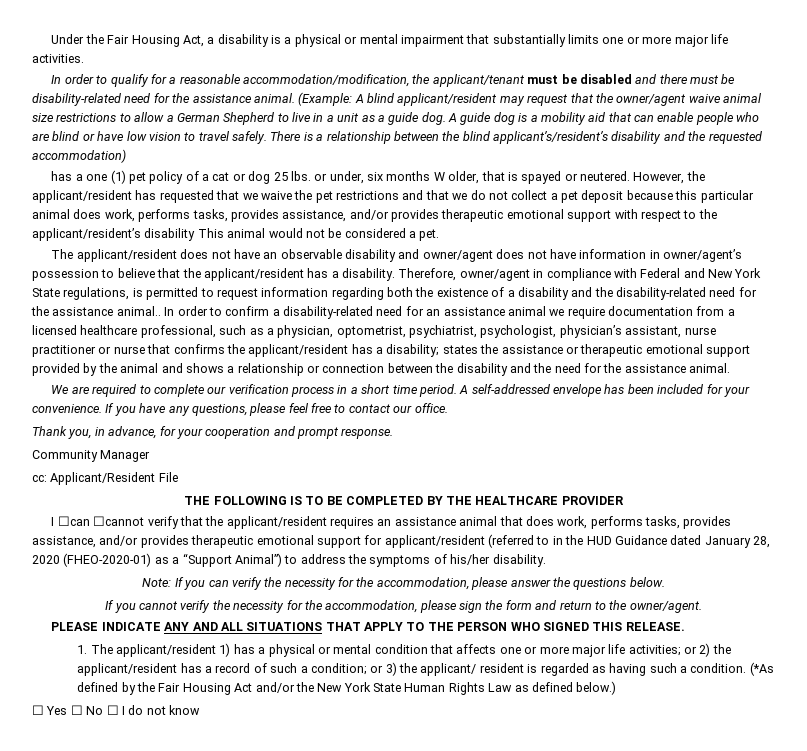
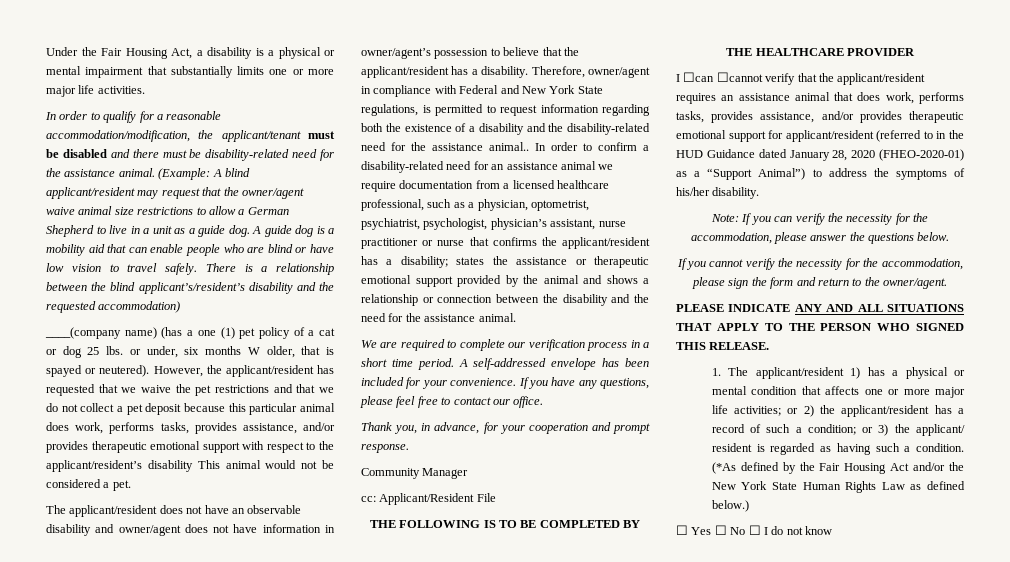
- has a one (1) pet policy of a cat or dog 25 lbs. or under, six months W older, that is spayed or neutered.
+ ____(company name) (has a one (1) pet policy of a cat or dog 25 lbs. or under, six months W older, that is spayed or neutered).

